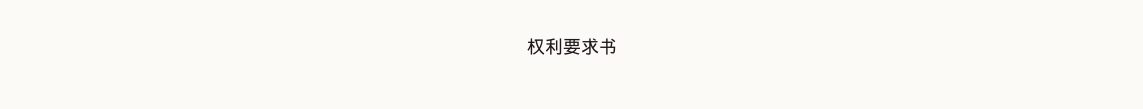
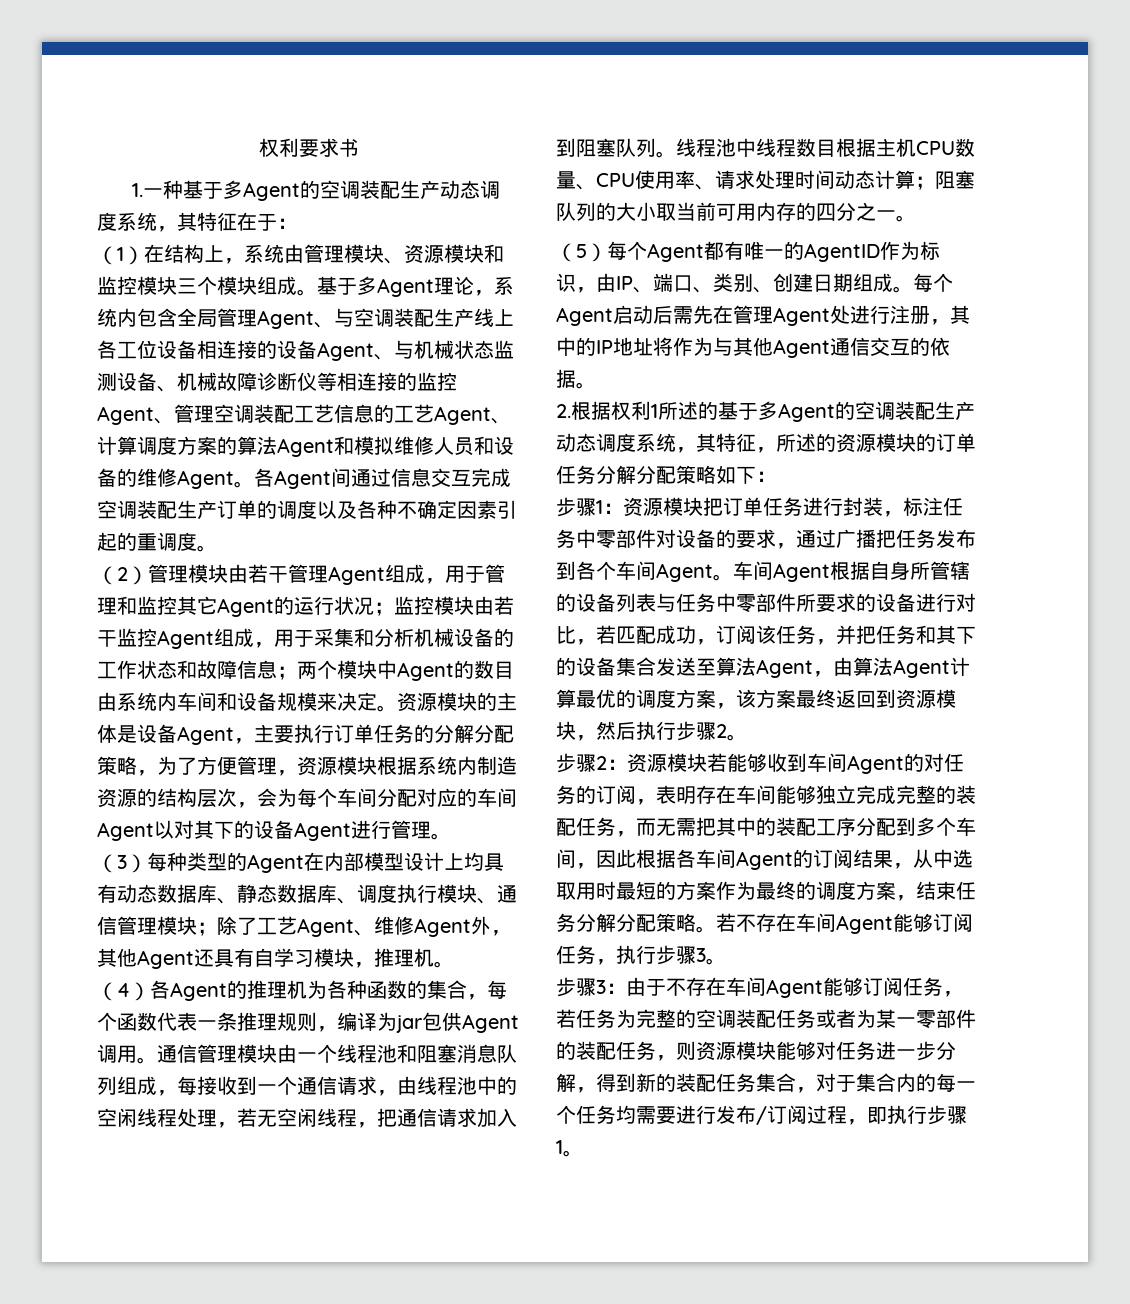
+ 1.一种基于多Agent的空调装配生产动态调度系统，其特征在于：
+ （1）在结构上，系统由管理模块、资源模块和监控模块三个模块组成。基于多Agent理论，系统内包含全局管理Agent、与空调装配生产线上各工位设备相连接的设备Agent、与机械状态监测设备、机械故障诊断仪等相连接的监控Agent、管理空调装配工艺信息的工艺Agent、计算调度方案的算法Agent和模拟维修人员和设备的维修Agent。各Agent间通过信息交互完成空调装配生产订单的调度以及各种不确定因素引起的重调度。
+ （2）管理模块由若干管理Agent组成，用于管理和监控其它Agent的运行状况；监控模块由若干监控Agent组成，用于采集和分析机械设备的工作状态和故障信息；两个模块中Agent的数目由系统内车间和设备规模来决定。资源模块的主体是设备Agent，主要执行订单任务的分解分配策略，为了方便管理，资源模块根据系统内制造资源的结构层次，会为每个车间分配对应的车间Agent以对其下的设备Agent进行管理。
+ （3）每种类型的Agent在内部模型设计上均具有动态数据库、静态数据库、调度执行模块、通信管理模块；除了工艺Agent、维修Agent外，其他Agent还具有自学习模块，推理机。
+ （4）各Agent的推理机为各种函数的集合，每个函数代表一条推理规则，编译为jar包供Agent调用。通信管理模块由一个线程池和阻塞消息队列组成，每接收到一个通信请求，由线程池中的空闲线程处理，若无空闲线程，把通信请求加入到阻塞队列。线程池中线程数目根据主机CPU数量、CPU使用率、请求处理时间动态计算；阻塞队列的大小取当前可用内存的四分之一。
+ （5）每个Agent都有唯一的AgentID作为标识，由IP、端口、类别、创建日期组成。每个Agent启动后需先在管理Agent处进行注册，其中的IP地址将作为与其他Agent通信交互的依据。
+ 2.根据权利1所述的基于多Agent的空调装配生产动态调度系统，其特征，所述的资源模块的订单任务分解分配策略如下：
+ 步骤1：资源模块把订单任务进行封装，标注任务中零部件对设备的要求，通过广播把任务发布到各个车间Agent。车间Agent根据自身所管辖的设备列表与任务中零部件所要求的设备进行对比，若匹配成功，订阅该任务，并把任务和其下的设备集合发送至算法Agent，由算法Agent计算最优的调度方案，该方案最终返回到资源模块，然后执行步骤2。
+ 步骤2：资源模块若能够收到车间Agent的对任务的订阅，表明存在车间能够独立完成完整的装配任务，而无需把其中的装配工序分配到多个车间，因此根据各车间Agent的订阅结果，从中选取用时最短的方案作为最终的调度方案，结束任务分解分配策略。若不存在车间Agent能够订阅任务，执行步骤3。
+ 步骤3：由于不存在车间Agent能够订阅任务，若任务为完整的空调装配任务或者为某一零部件的装配任务，则资源模块能够对任务进一步分解，得到新的装配任务集合，对于集合内的每一个任务均需要进行发布/订阅过程，即执行步骤1。

